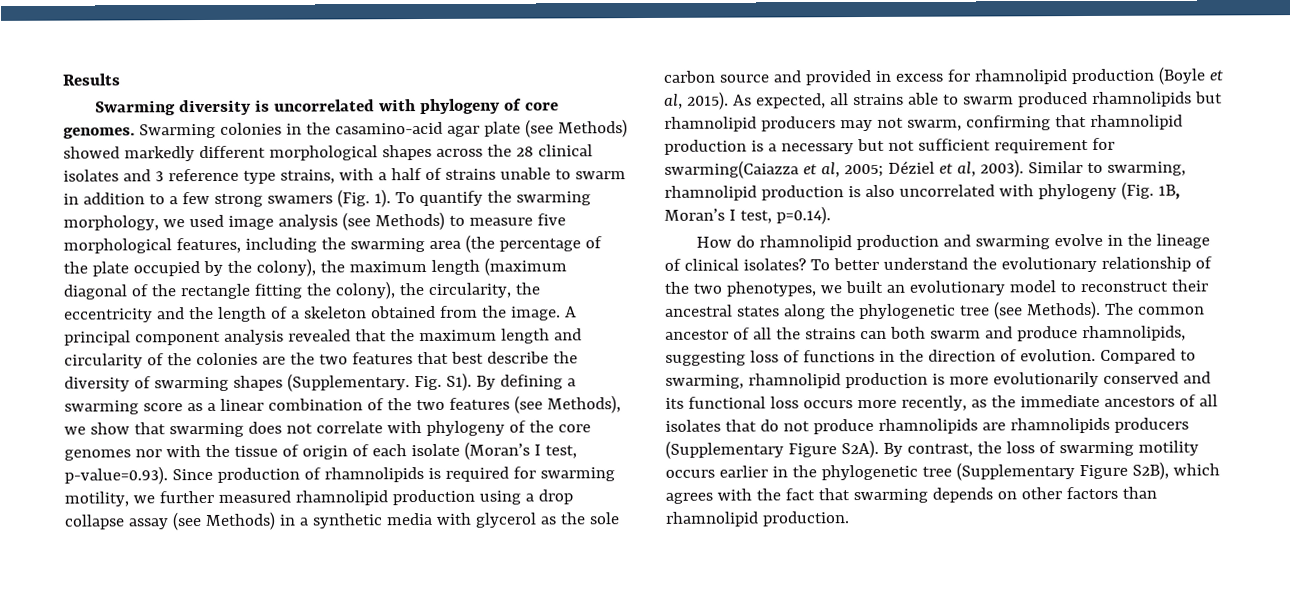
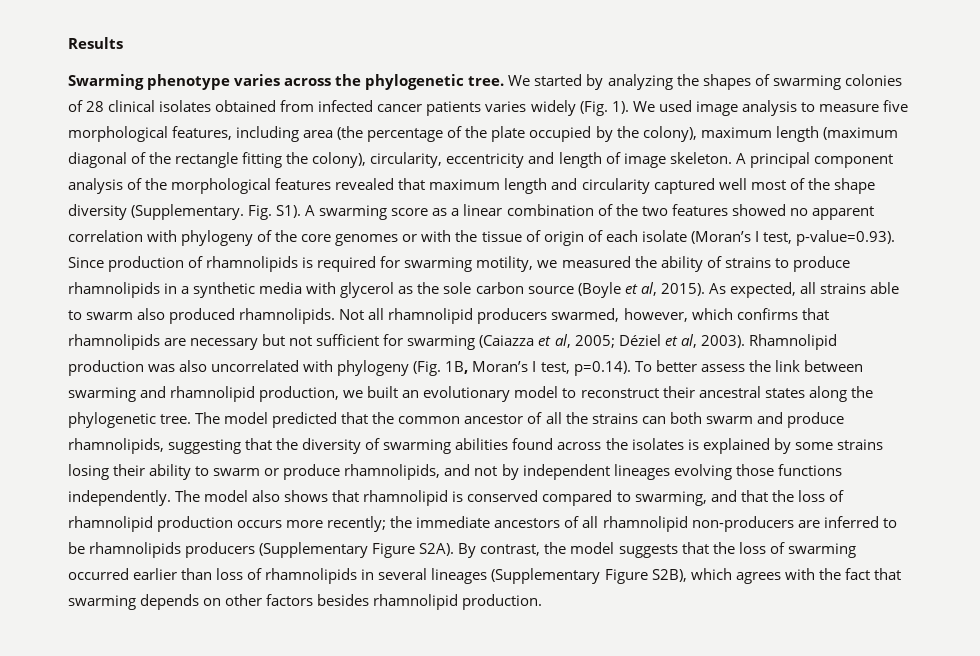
- Swarming diversity is uncorrelated with phylogeny of core genomes. Swarming colonies in the casamino-acid agar plate (see Methods) showed markedly different morphological shapes across the 28 clinical isolates and 3 reference type strains, with a half of strains unable to swarm in addition to a few strong swamers (Fig. 1). To quantify the swarming morphology, we used image analysis (see Methods) to measure five morphological features, including the swarming area (the percentage of the plate occupied by the colony), the maximum length (maximum diagonal of the rectangle fitting the colony), the circularity, the eccentricity and the length of a skeleton obtained from the image. A principal component analysis revealed that the maximum length and circularity of the colonies are the two features that best describe the diversity of swarming shapes (Supplementary. Fig. S1). By defining a swarming score as a linear combination of the two features (see Methods), we show that swarming does not correlate with phylogeny of the core genomes nor with the tissue of origin of each isolate (Moran’s I test, p-value=0.93). Since production of rhamnolipids is required for swarming motility, we further measured rhamnolipid production using a drop collapse assay (see Methods) in a synthetic media with glycerol as the sole carbon source and provided in excess for rhamnolipid production (Boyle et al, 2015).
+ Swarming phenotype varies across the phylogenetic tree. We started by analyzing the shapes of swarming colonies of 28 clinical isolates obtained from infected cancer patients varies widely (Fig. 1). We used image analysis to measure five morphological features, including area (the percentage of the plate occupied by the colony), maximum length (maximum diagonal of the rectangle fitting the colony), circularity, eccentricity and length of image skeleton. A principal component analysis of the morphological features revealed that maximum length and circularity captured well most of the shape diversity (Supplementary. Fig. S1). A swarming score as a linear combination of the two features showed no apparent correlation with phylogeny of the core genomes or with the tissue of origin of each isolate (Moran’s I test, p-value=0.93). Since production of rhamnolipids is required for swarming motility, we measured the ability of strains to produce rhamnolipids in a synthetic media with glycerol as the sole carbon source (Boyle et al, 2015).
- As expected, all strains able to swarm produced rhamnolipids but rhamnolipid producers may not swarm, confirming that rhamnolipid production is a necessary but not sufficient requirement for swarming(Caiazza et al, 2005; Déziel et al, 2003).
+ As expected, all strains able to swarm also produced rhamnolipids. Not all rhamnolipid producers swarmed, however, which confirms that rhamnolipids are necessary but not sufficient for swarming (Caiazza et al, 2005; Déziel et al, 2003).
- Similar to swarming, rhamnolipid production is also uncorrelated with phylogeny (Fig. 1B, Moran’s I test, p=0.14).
- How do rhamnolipid production and swarming evolve in the lineage of clinical isolates? To better understand the evolutionary relationship of the two phenotypes, we built an evolutionary model to reconstruct their ancestral states along the phylogenetic tree (see Methods). The common ancestor of all the strains can both swarm and produce rhamnolipids, suggesting loss of functions in the direction of evolution. Compared to swarming, rhamnolipid production is more evolutionarily conserved and its functional loss occurs more recently, as the immediate ancestors of all isolates that do not produce rhamnolipids are rhamnolipids producers (Supplementary Figure S2A).
+ Rhamnolipid production was also uncorrelated with phylogeny (Fig. 1B, Moran’s I test, p=0.14). To better assess the link between swarming and rhamnolipid production, we built an evolutionary model to reconstruct their ancestral states along the phylogenetic tree. The model predicted that the common ancestor of all the strains can both swarm and produce rhamnolipids, suggesting that the diversity of swarming abilities found across the isolates is explained by some strains losing their ability to swarm or produce rhamnolipids, and not by independent lineages evolving those functions independently. The model also shows that rhamnolipid is conserved compared to swarming, and that the loss of rhamnolipid production occurs more recently; the immediate ancestors of all rhamnolipid non-producers are inferred to be rhamnolipids producers (Supplementary Figure S2A).
- By contrast, the loss of swarming motility occurs earlier in the phylogenetic tree (Supplementary Figure S2B), which agrees with the fact that swarming depends on other factors than rhamnolipid production.
+ By contrast, the model suggests that the loss of swarming occurred earlier than loss of rhamnolipids in several lineages (Supplementary Figure S2B), which agrees with the fact that swarming depends on other factors besides rhamnolipid production.

